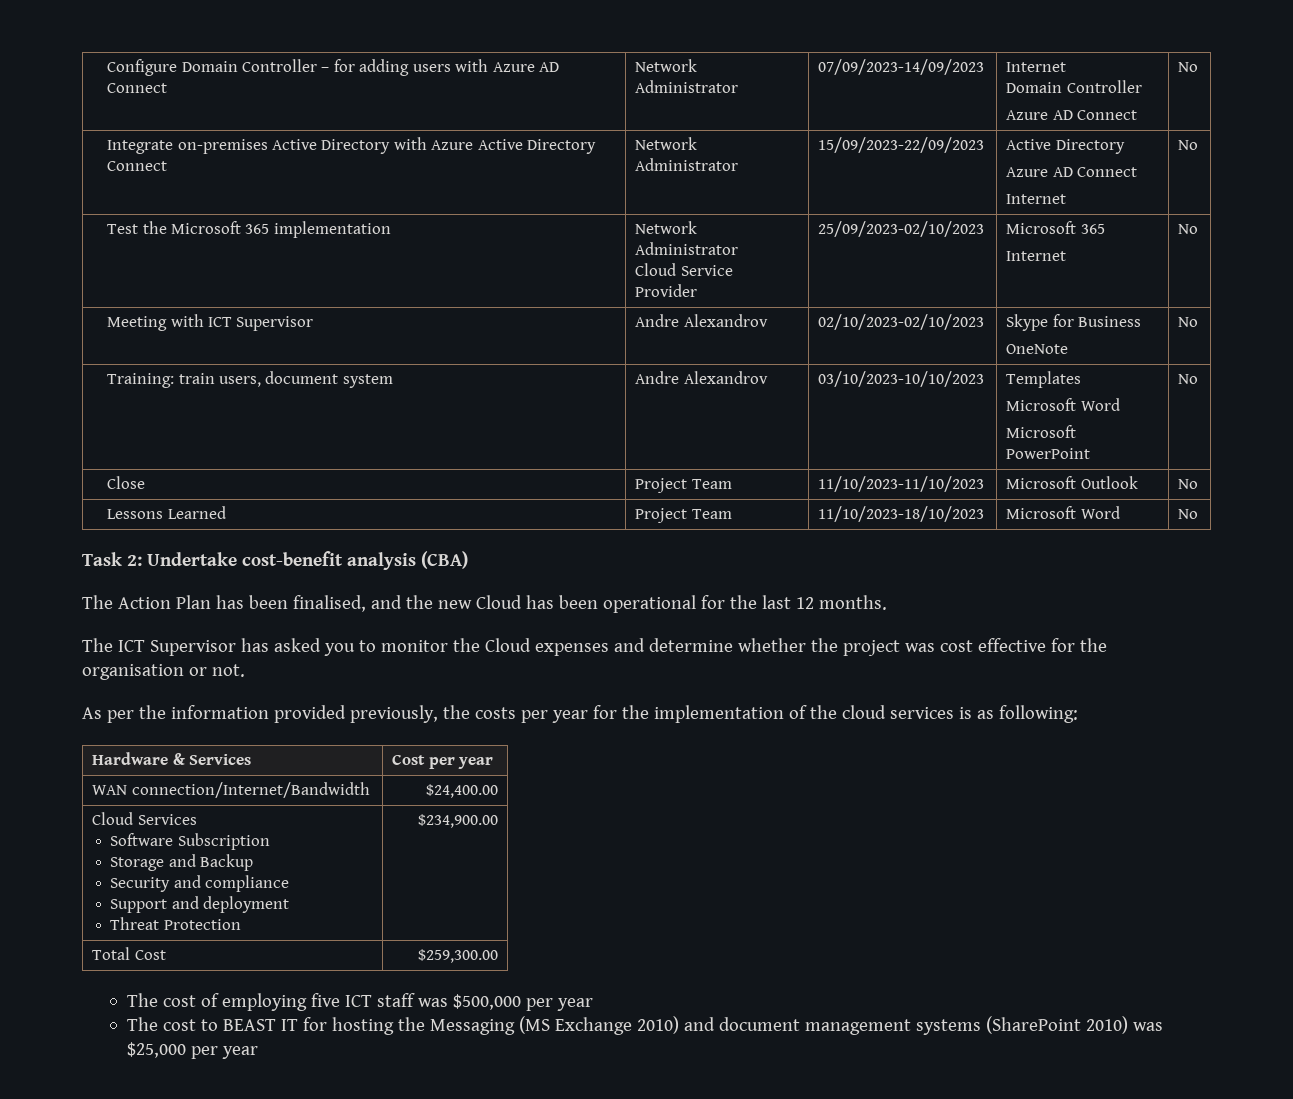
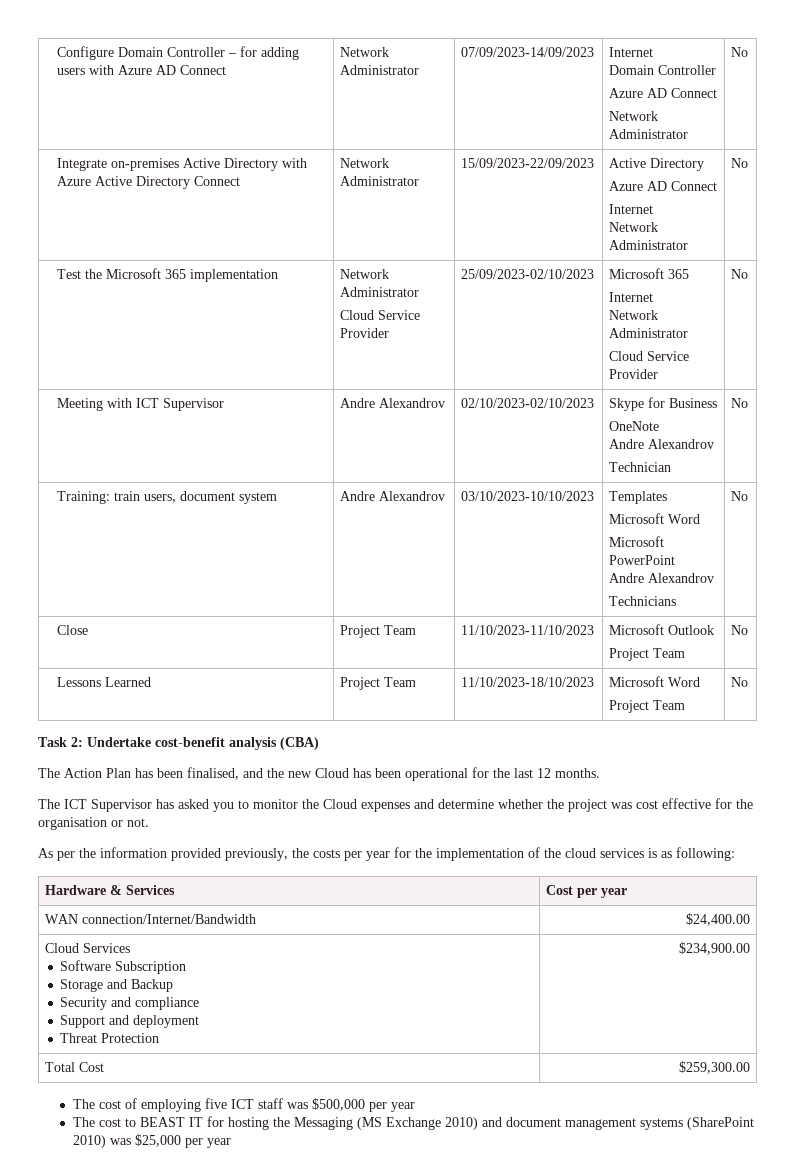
  Configure Domain Controller – for adding users with Azure AD Connect | Network Administrator | 07/09/2023-14/09/2023 | Internet
  Domain Controller
- Azure AD Connect | No
+ Azure AD Connect
+ Network Administrator | No
  Integrate on-premises Active Directory with Azure Active Directory Connect | Network Administrator | 15/09/2023-22/09/2023 | Active Directory
  Azure AD Connect
- Internet | No
+ Internet
+ Network Administrator | No
  Test the Microsoft 365 implementation | Network Administrator
  Cloud Service Provider | 25/09/2023-02/10/2023 | Microsoft 365
- Internet | No
+ Internet
+ Network Administrator
+ Cloud Service Provider | No
  Meeting with ICT Supervisor | Andre Alexandrov | 02/10/2023-02/10/2023 | Skype for Business
- OneNote | No
+ OneNote
+ Andre Alexandrov
+ Technician | No
  Training: train users, document system | Andre Alexandrov | 03/10/2023-10/10/2023 | Templates
  Microsoft Word
- Microsoft PowerPoint | No
+ Microsoft PowerPoint
+ Andre Alexandrov
+ Technicians | No
- Close | Project Team | 11/10/2023-11/10/2023 | Microsoft Outlook | No
+ Close | Project Team | 11/10/2023-11/10/2023 | Microsoft Outlook
+ Project Team | No
- Lessons Learned | Project Team | 11/10/2023-18/10/2023 | Microsoft Word | No
+ Lessons Learned | Project Team | 11/10/2023-18/10/2023 | Microsoft Word
+ Project Team | No

